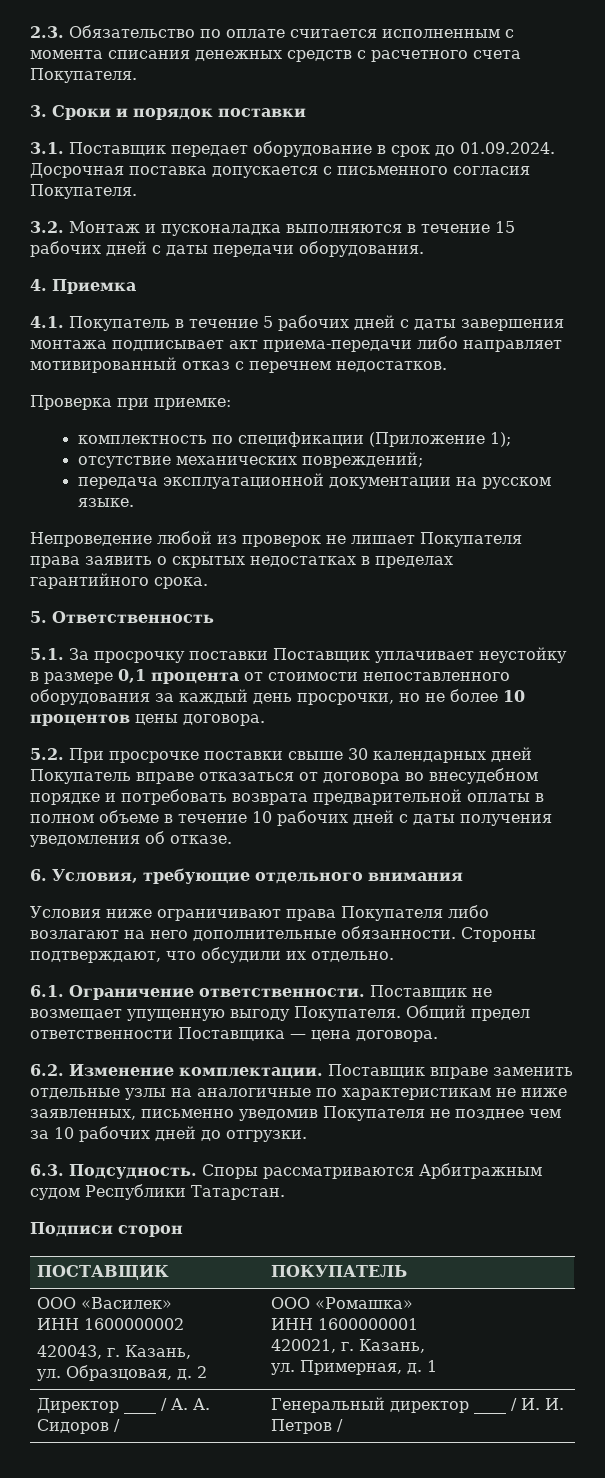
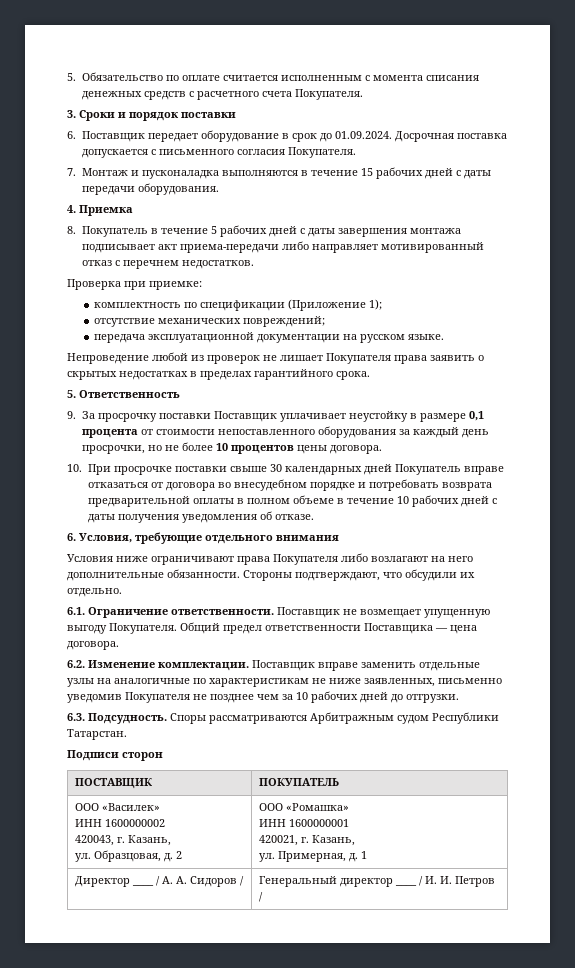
- 2.3. Обязательство по оплате считается исполненным с момента списания денежных средств с расчетного счета Покупателя.
+ 5. Обязательство по оплате считается исполненным с момента списания денежных средств с расчетного счета Покупателя.
- 3.1. Поставщик передает оборудование в срок до 01.09.2024. Досрочная поставка допускается с письменного согласия Покупателя.
+ 6. Поставщик передает оборудование в срок до 01.09.2024. Досрочная поставка допускается с письменного согласия Покупателя.
- 3.2. Монтаж и пусконаладка выполняются в течение 15 рабочих дней с даты передачи оборудования.
+ 7. Монтаж и пусконаладка выполняются в течение 15 рабочих дней с даты передачи оборудования.
- 4.1. Покупатель в течение 5 рабочих дней с даты завершения монтажа подписывает акт приема-передачи либо направляет мотивированный отказ с перечнем недостатков.
+ 8. Покупатель в течение 5 рабочих дней с даты завершения монтажа подписывает акт приема-передачи либо направляет мотивированный отказ с перечнем недостатков.
- 5.1. За просрочку поставки Поставщик уплачивает неустойку в размере 0,1 процента от стоимости непоставленного оборудования за каждый день просрочки, но не более 10 процентов цены договора.
+ 9. За просрочку поставки Поставщик уплачивает неустойку в размере 0,1 процента от стоимости непоставленного оборудования за каждый день просрочки, но не более 10 процентов цены договора.
- 5.2. При просрочке поставки свыше 30 календарных дней Покупатель вправе отказаться от договора во внесудебном порядке и потребовать возврата предварительной оплаты в полном объеме в течение 10 рабочих дней с даты получения уведомления об отказе.
+ 10. При просрочке поставки свыше 30 календарных дней Покупатель вправе отказаться от договора во внесудебном порядке и потребовать возврата предварительной оплаты в полном объеме в течение 10 рабочих дней с даты получения уведомления об отказе.

